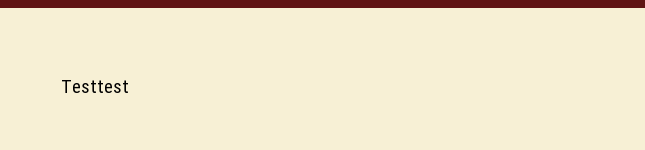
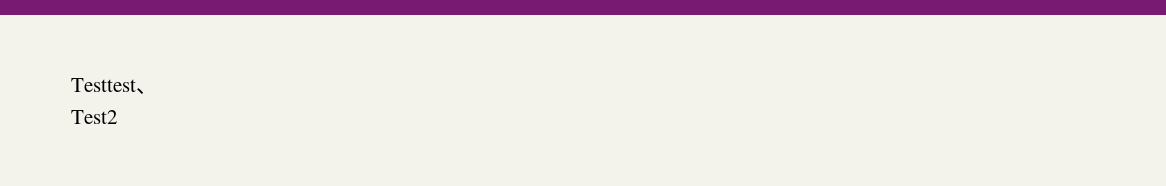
- Testtest
+ Testtest、
+ Test2

